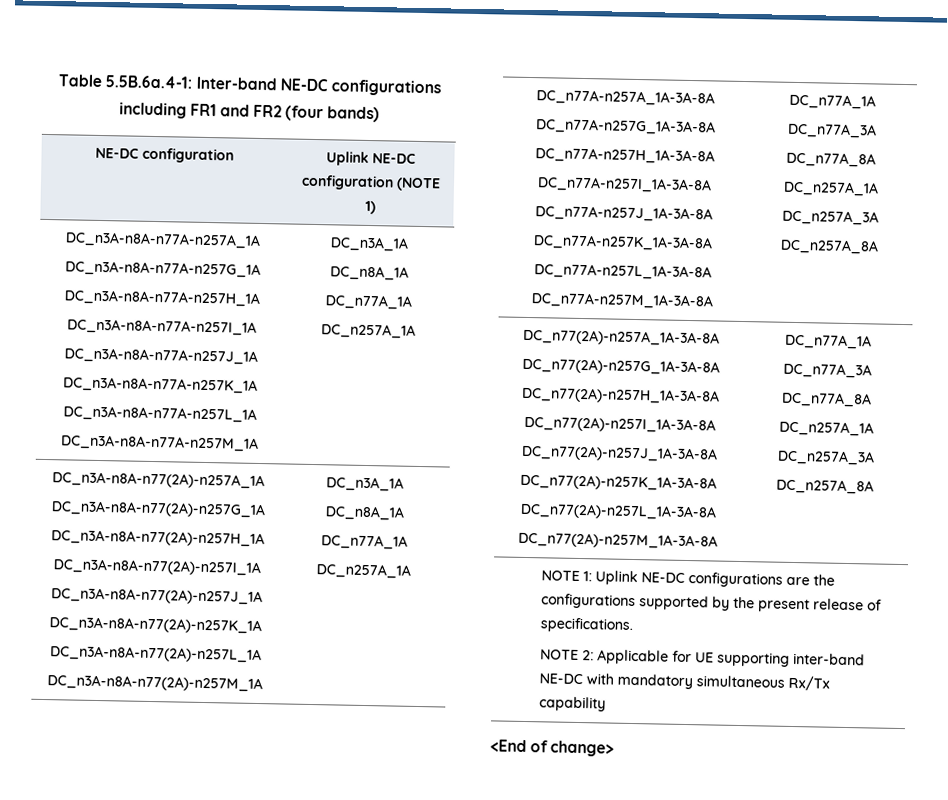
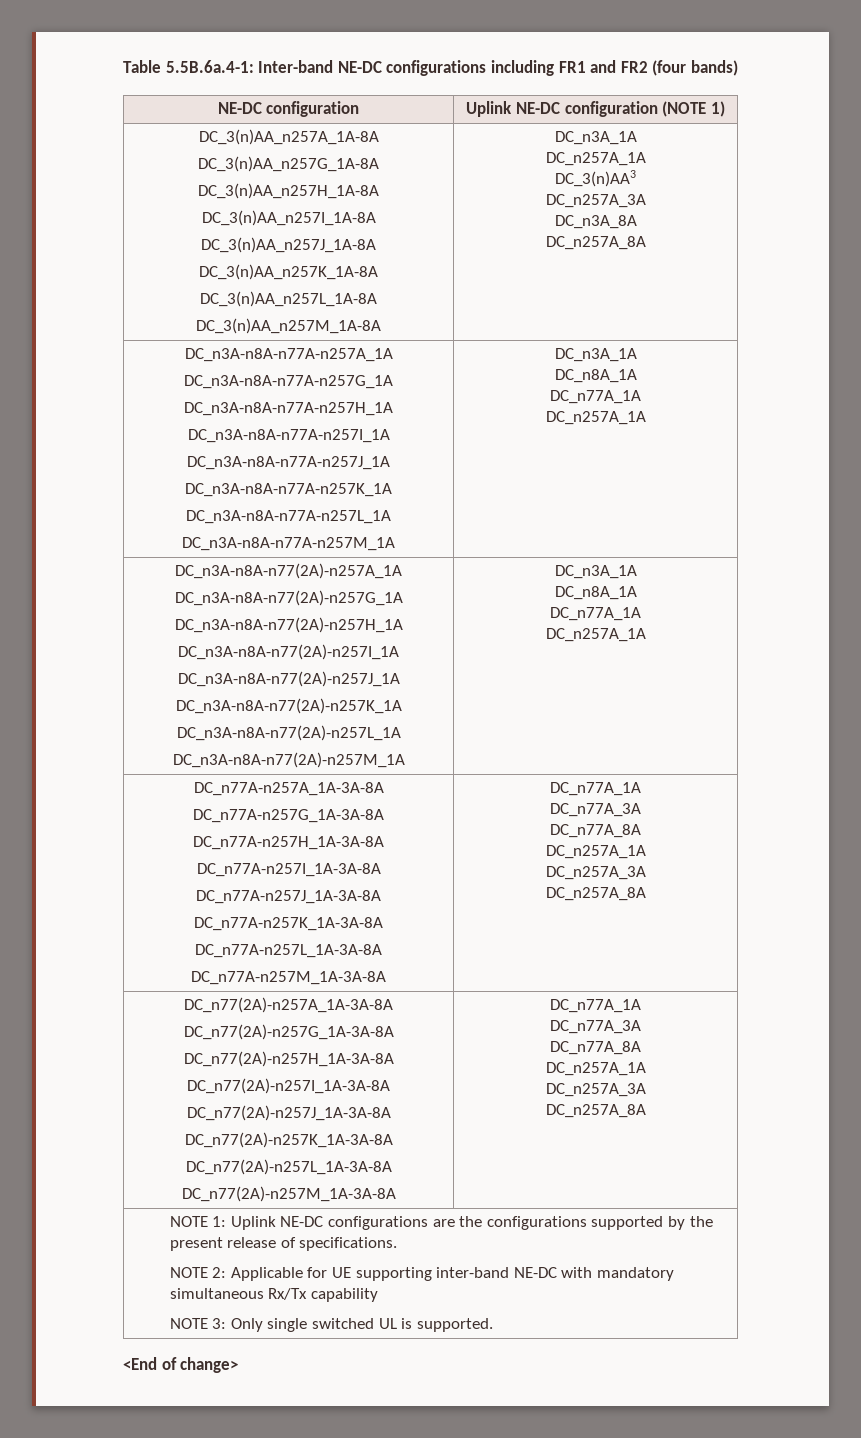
+ DC_3(n)AA_n257A_1A-8A
+ DC_3(n)AA_n257G_1A-8A
+ DC_3(n)AA_n257H_1A-8A
+ DC_3(n)AA_n257I_1A-8A
+ DC_3(n)AA_n257J_1A-8A
+ DC_3(n)AA_n257K_1A-8A
+ DC_3(n)AA_n257L_1A-8A
+ DC_3(n)AA_n257M_1A-8A | DC_n3A_1A
+ DC_n257A_1A
+ DC_3(n)AA3
+ DC_n257A_3A
+ DC_n3A_8A
+ DC_n257A_8A
  NOTE 1: Uplink NE-DC configurations are the configurations supported by the present release of specifications.
  NOTE 2: Applicable for UE supporting inter-band NE-DC with mandatory simultaneous Rx/Tx capability
+ NOTE 3: Only single switched UL is supported.

